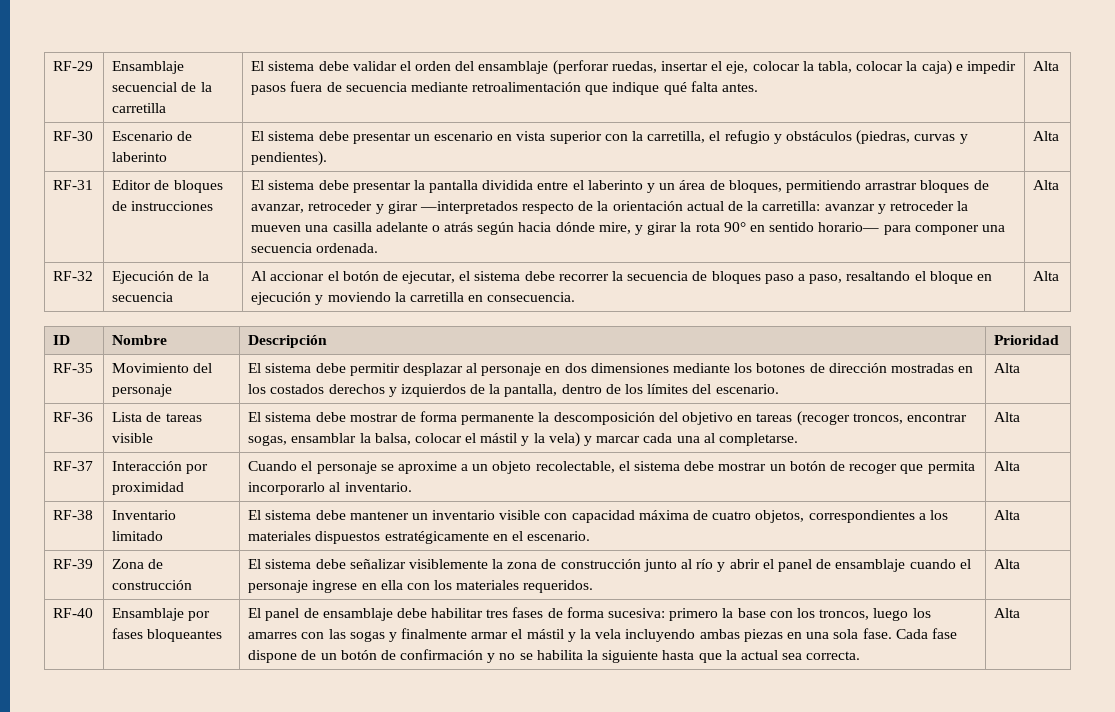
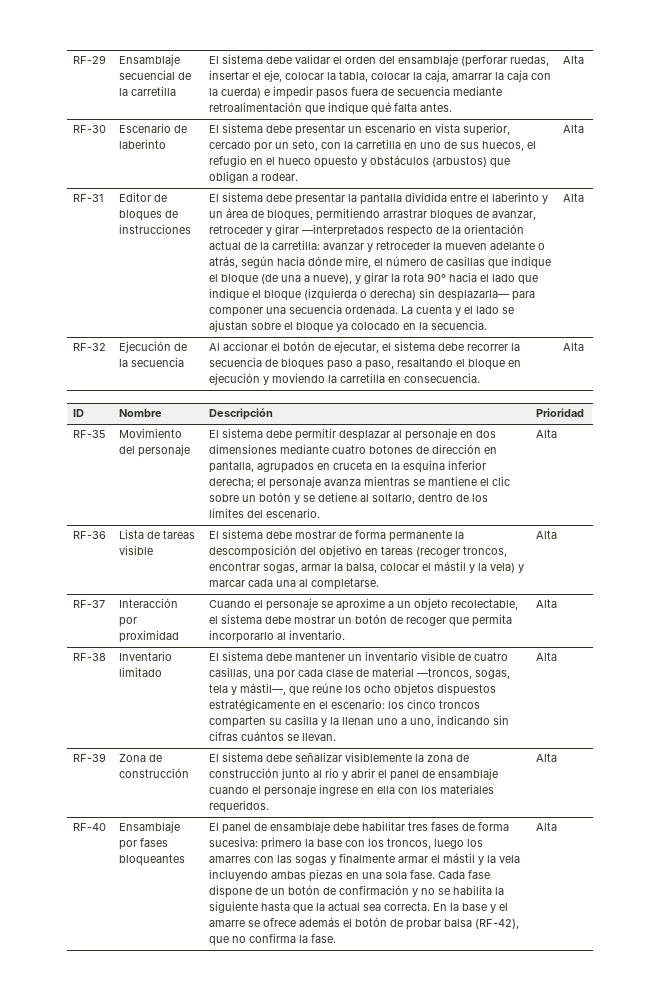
- El sistema debe validar el orden del ensamblaje (perforar ruedas, insertar el eje, colocar la tabla, colocar la caja) e impedir pasos fuera de secuencia mediante retroalimentación que indique qué falta antes.
+ El sistema debe validar el orden del ensamblaje (perforar ruedas, insertar el eje, colocar la tabla, colocar la caja, amarrar la caja con la cuerda) e impedir pasos fuera de secuencia mediante retroalimentación que indique qué falta antes.
- RF-30 | Escenario de laberinto | El sistema debe presentar un escenario en vista superior con la carretilla, el refugio y obstáculos (piedras, curvas y pendientes). | Alta
+ RF-30 | Escenario de laberinto | El sistema debe presentar un escenario en vista superior, cercado por un seto, con la carretilla en uno de sus huecos, el refugio en el hueco opuesto y obstáculos (arbustos) que obligan a rodear. | Alta
- El sistema debe presentar la pantalla dividida entre el laberinto y un área de bloques, permitiendo arrastrar bloques de avanzar, retroceder y girar —interpretados respecto de la orientación actual de la carretilla: avanzar y retroceder la mueven una casilla adelante o atrás según hacia dónde mire, y girar la rota 90° en sentido horario— para componer una secuencia ordenada.
+ El sistema debe presentar la pantalla dividida entre el laberinto y un área de bloques, permitiendo arrastrar bloques de avanzar, retroceder y girar —interpretados respecto de la orientación actual de la carretilla: avanzar y retroceder la mueven adelante o atrás, según hacia dónde mire, el número de casillas que indique el bloque (de una a nueve), y girar la rota 90° hacia el lado que indique el bloque (izquierda o derecha) sin desplazarla— para componer una secuencia ordenada. La cuenta y el lado se ajustan sobre el bloque ya colocado en la secuencia.
- El sistema debe permitir desplazar al personaje en dos dimensiones mediante los botones de dirección mostradas en los costados derechos y izquierdos de la pantalla, dentro de los límites del escenario.
+ El sistema debe permitir desplazar al personaje en dos dimensiones mediante cuatro botones de dirección en pantalla, agrupados en cruceta en la esquina inferior derecha; el personaje avanza mientras se mantiene el clic sobre un botón y se detiene al soltarlo, dentro de los límites del escenario.
- RF-36 | Lista de tareas visible | El sistema debe mostrar de forma permanente la descomposición del objetivo en tareas (recoger troncos, encontrar sogas, ensamblar la balsa, colocar el mástil y la vela) y marcar cada una al completarse. | Alta
+ RF-36 | Lista de tareas visible | El sistema debe mostrar de forma permanente la descomposición del objetivo en tareas (recoger troncos, encontrar sogas, armar la balsa, colocar el mástil y la vela) y marcar cada una al completarse. | Alta
- El sistema debe mantener un inventario visible con capacidad máxima de cuatro objetos, correspondientes a los materiales dispuestos estratégicamente en el escenario.
+ El sistema debe mantener un inventario visible de cuatro casillas, una por cada clase de material —troncos, sogas, tela y mástil—, que reúne los ocho objetos dispuestos estratégicamente en el escenario: los cinco troncos comparten su casilla y la llenan uno a uno, indicando sin cifras cuántos se llevan.
+ En la base y el amarre se ofrece además el botón de probar balsa (RF-42), que no confirma la fase.

